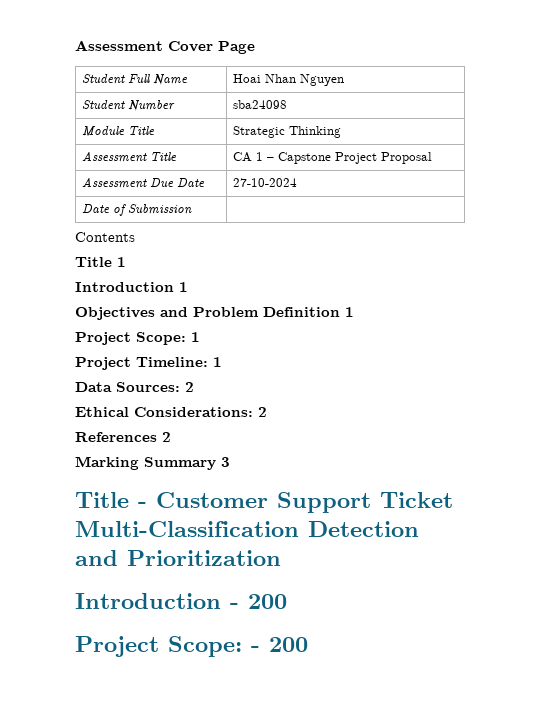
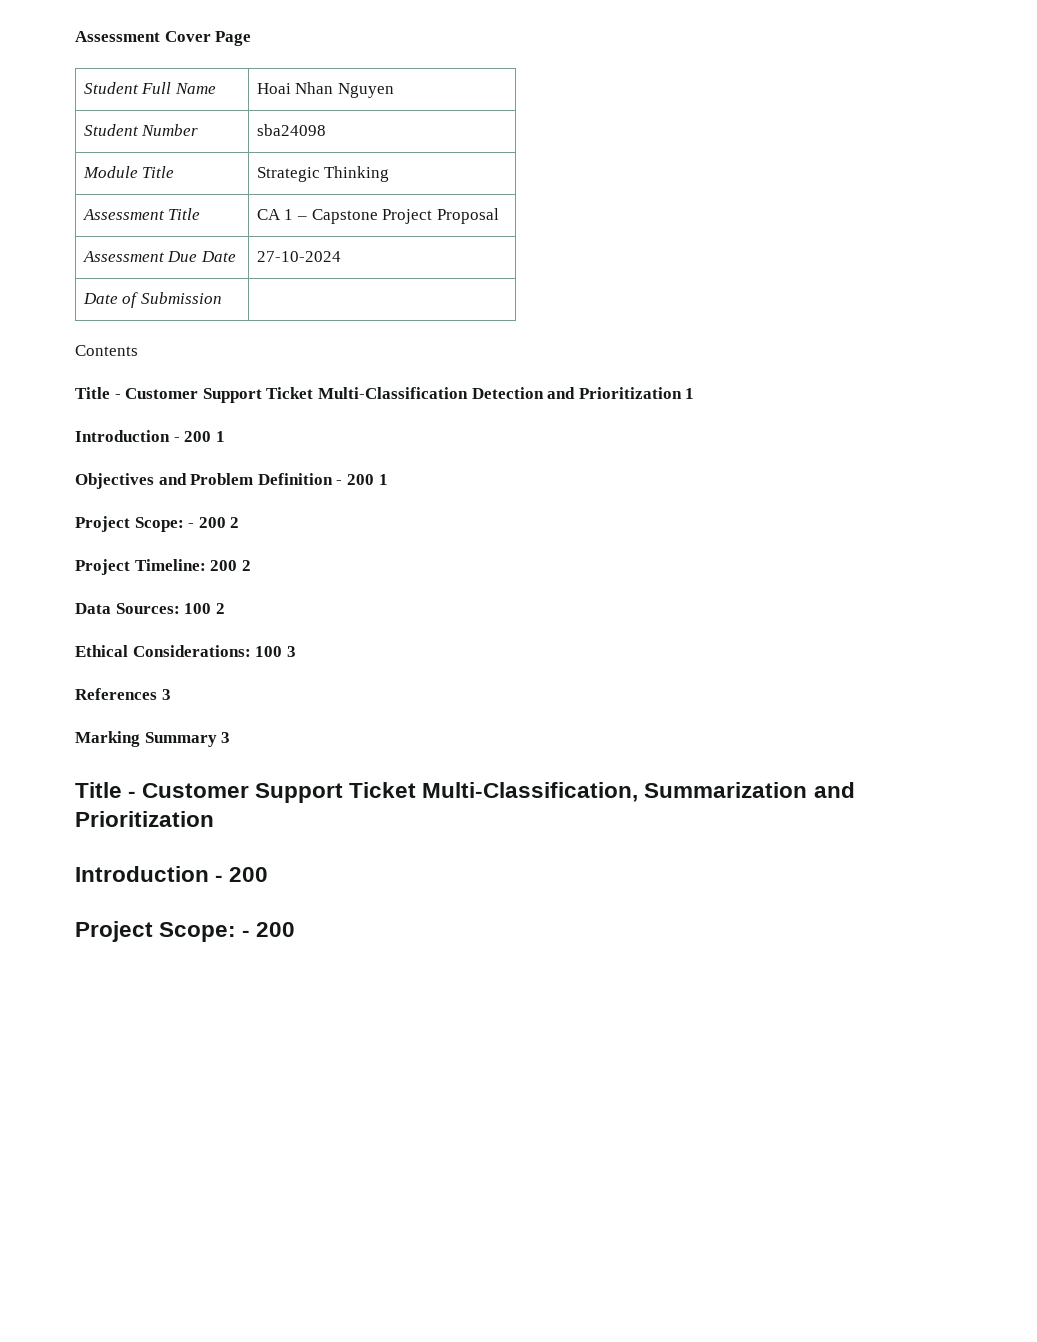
  Contents
- Title 1
+ Title - Customer Support Ticket Multi-Classification Detection and Prioritization 1
- Introduction 1
+ Introduction - 200 1
- Objectives and Problem Definition 1
+ Objectives and Problem Definition - 200 1
- Project Scope: 1
+ Project Scope: - 200 2
- Project Timeline: 1
+ Project Timeline: 200 2
- Data Sources: 2
+ Data Sources: 100 2
- Ethical Considerations: 2
+ Ethical Considerations: 100 3
- References 2
+ References 3
- Title - Customer Support Ticket Multi-Classification Detection and Prioritization
+ Title - Customer Support Ticket Multi-Classification, Summarization and Prioritization

